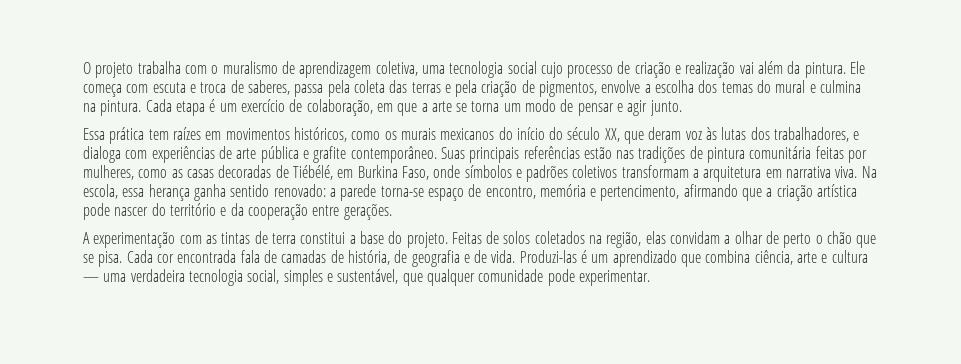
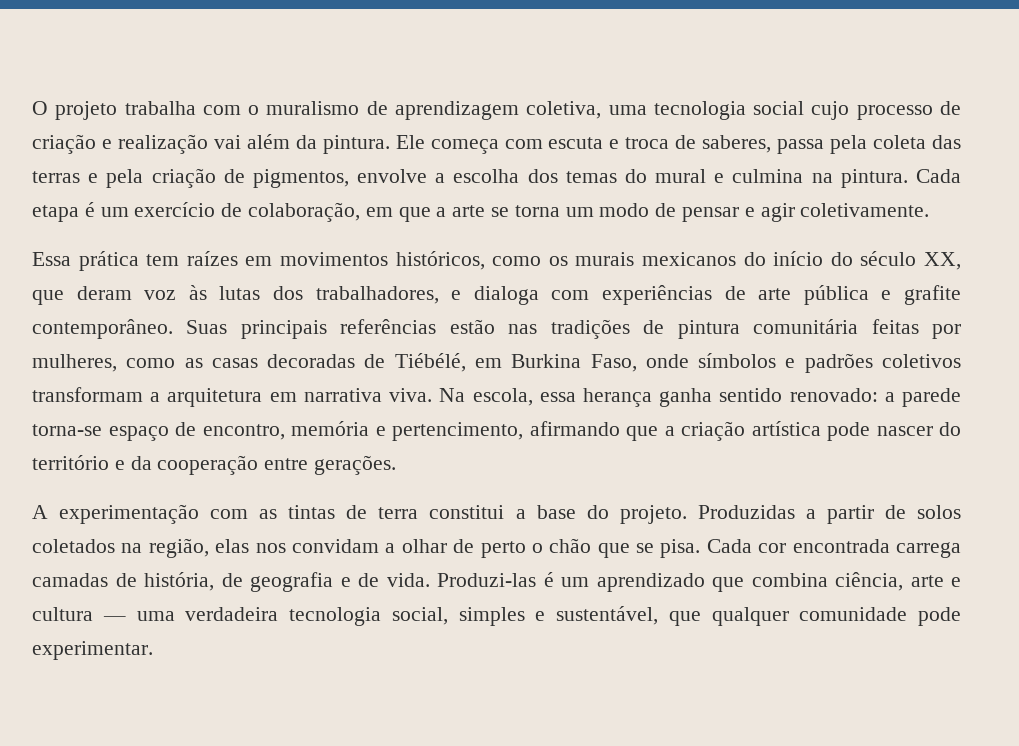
- Cada etapa é um exercício de colaboração, em que a arte se torna um modo de pensar e agir junto.
+ Cada etapa é um exercício de colaboração, em que a arte se torna um modo de pensar e agir coletivamente.
- Feitas de solos coletados na região, elas convidam a olhar de perto o chão que se pisa.
+ Produzidas a partir de solos coletados na região, elas nos convidam a olhar de perto o chão que se pisa.
- Cada cor encontrada fala de camadas de história, de geografia e de vida.
+ Cada cor encontrada carrega camadas de história, de geografia e de vida.

